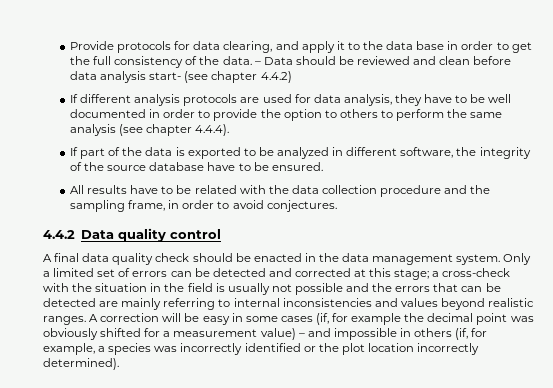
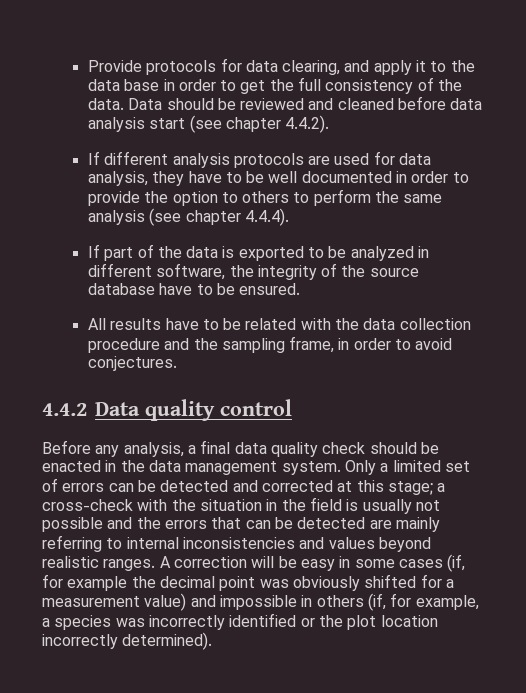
- – Data should be reviewed and clean before data analysis start- (see chapter 4.4.2)
+ Data should be reviewed and cleaned before data analysis start (see chapter 4.4.2).
- A final data quality check should be enacted in the data management system.
+ Before any analysis, a final data quality check should be enacted in the data management system.
- A correction will be easy in some cases (if, for example the decimal point was obviously shifted for a measurement value) – and impossible in others (if, for example, a species was incorrectly identified or the plot location incorrectly determined).
+ A correction will be easy in some cases (if, for example the decimal point was obviously shifted for a measurement value) and impossible in others (if, for example, a species was incorrectly identified or the plot location incorrectly determined).

